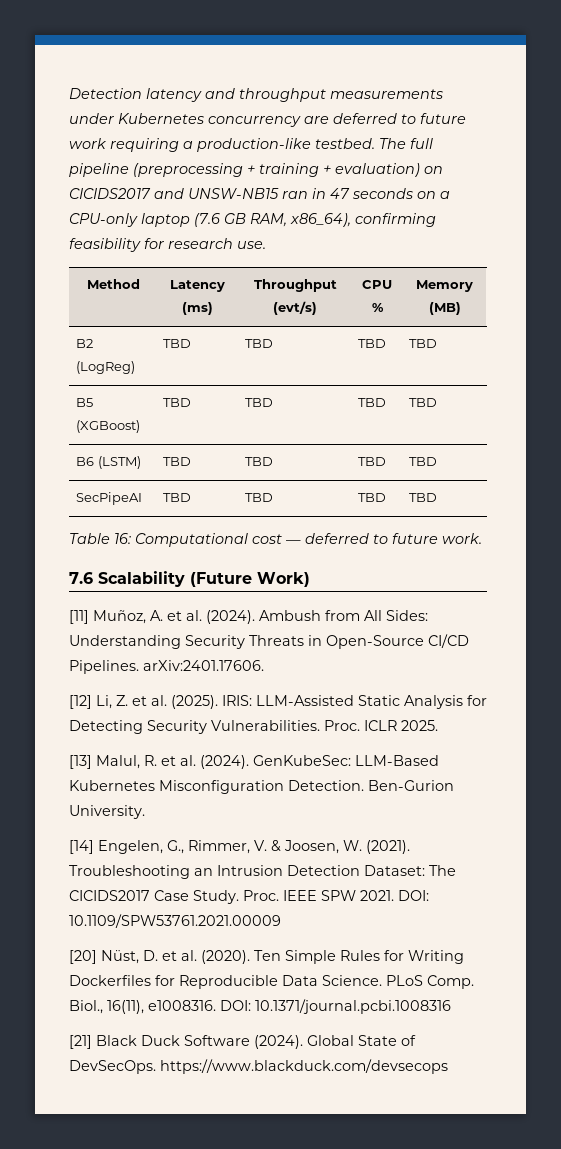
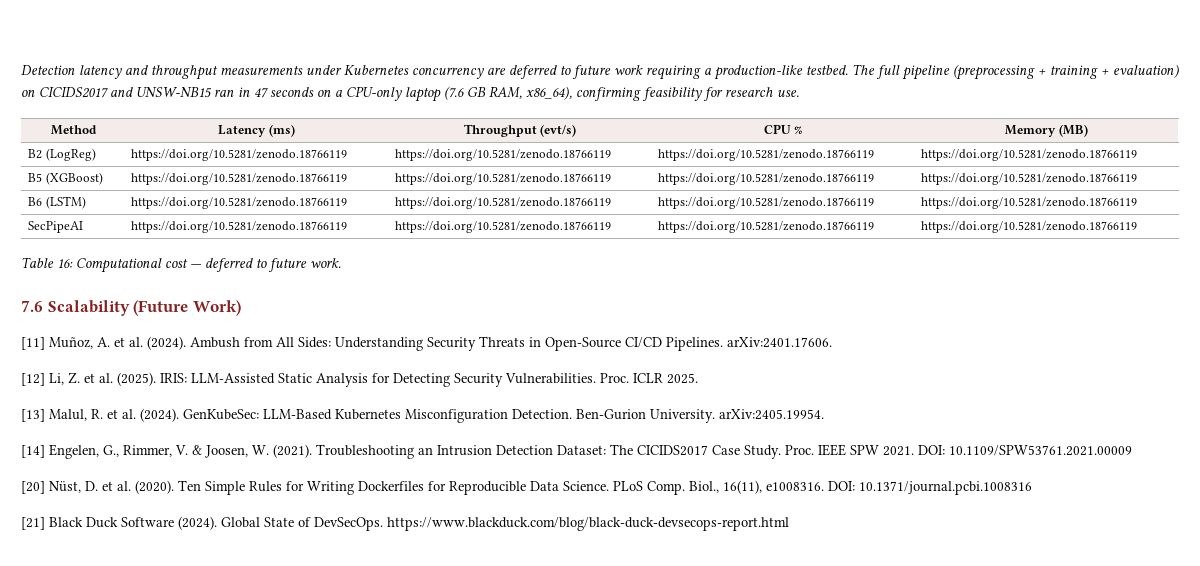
- B2 (LogReg) | TBD | TBD | TBD | TBD
- B5 (XGBoost) | TBD | TBD | TBD | TBD
- B6 (LSTM) | TBD | TBD | TBD | TBD
- SecPipeAI | TBD | TBD | TBD | TBD
+ B2 (LogReg) | https://doi.org/10.5281/zenodo.18766119 | https://doi.org/10.5281/zenodo.18766119 | https://doi.org/10.5281/zenodo.18766119 | https://doi.org/10.5281/zenodo.18766119
+ B5 (XGBoost) | https://doi.org/10.5281/zenodo.18766119 | https://doi.org/10.5281/zenodo.18766119 | https://doi.org/10.5281/zenodo.18766119 | https://doi.org/10.5281/zenodo.18766119
+ B6 (LSTM) | https://doi.org/10.5281/zenodo.18766119 | https://doi.org/10.5281/zenodo.18766119 | https://doi.org/10.5281/zenodo.18766119 | https://doi.org/10.5281/zenodo.18766119
+ SecPipeAI | https://doi.org/10.5281/zenodo.18766119 | https://doi.org/10.5281/zenodo.18766119 | https://doi.org/10.5281/zenodo.18766119 | https://doi.org/10.5281/zenodo.18766119
- Ben-Gurion University.
+ Ben-Gurion University. arXiv:2405.19954.
- Global State of DevSecOps. https://www.blackduck.com/devsecops
+ Global State of DevSecOps. https://www.blackduck.com/blog/black-duck-devsecops-report.html

